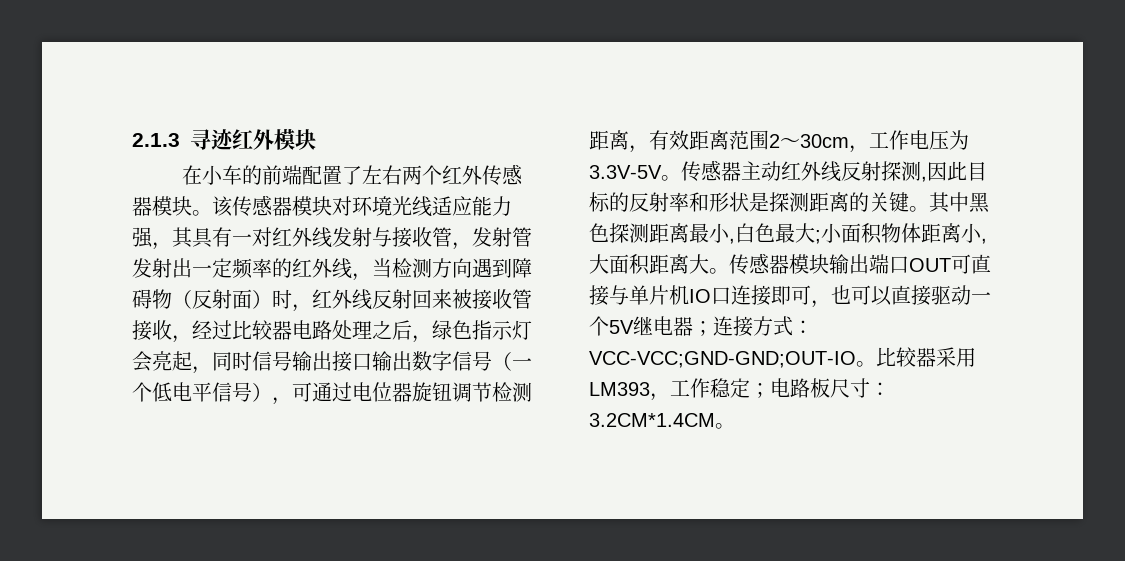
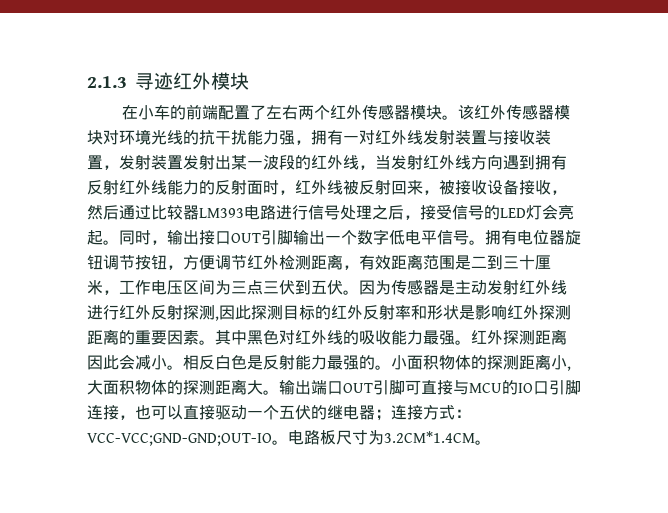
- 该传感器模块对环境光线适应能力强，其具有一对红外线发射与接收管，发射管发射出一定频率的红外线，当检测方向遇到障碍物（反射面）时，红外线反射回来被接收管接收，经过比较器电路处理之后，绿色指示灯会亮起，同时信号输出接口输出数字信号（一个低电平信号），可通过电位器旋钮调节检测距离，有效距离范围2～30cm，工作电压为3.3V-5V。传感器主动红外线反射探测,因此目标的反射率和形状是探测距离的关键。
+ 该红外传感器模块对环境光线的抗干扰能力强，拥有一对红外线发射装置与接收装置，发射装置发射出某一波段的红外线，当发射红外线方向遇到拥有反射红外线能力的反射面时，红外线被反射回来，被接收设备接收，然后通过比较器LM393电路进行信号处理之后，接受信号的LED灯会亮起。同时，输出接口OUT引脚输出一个数字低电平信号。拥有电位器旋钮调节按钮，方便调节红外检测距离，有效距离范围是二到三十厘米，工作电压区间为三点三伏到五伏。因为传感器是主动发射红外线进行红外反射探测,因此探测目标的红外反射率和形状是影响红外探测距离的重要因素。
- 其中黑色探测距离最小,白色最大;小面积物体距离小,大面积距离大。传感器模块输出端口OUT可直接与单片机IO口连接即可，也可以直接驱动一个5V继电器；连接方式：VCC-VCC;GND-GND;OUT-IO。
+ 其中黑色对红外线的吸收能力最强。红外探测距离因此会减小。相反白色是反射能力最强的。小面积物体的探测距离小,大面积物体的探测距离大。输出端口OUT引脚可直接与MCU的IO口引脚连接，也可以直接驱动一个五伏的继电器；连接方式：VCC-VCC;GND-GND;OUT-IO。
- 比较器采用LM393，工作稳定；电路板尺寸：3.2CM*1.4CM。
+ 电路板尺寸为3.2CM*1.4CM。

